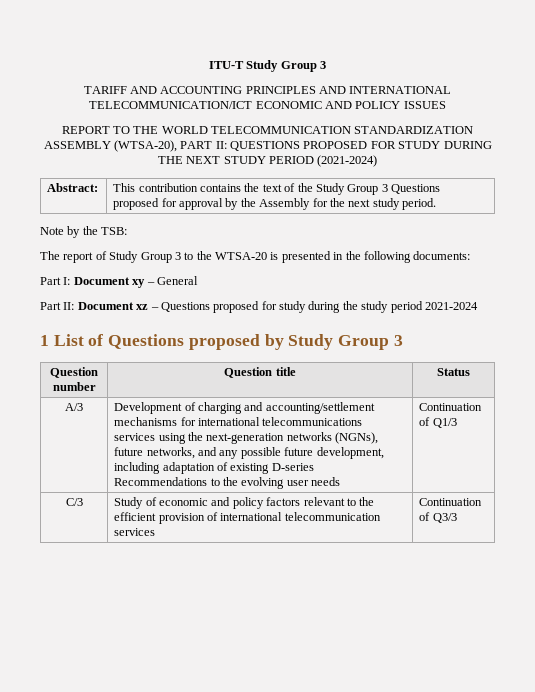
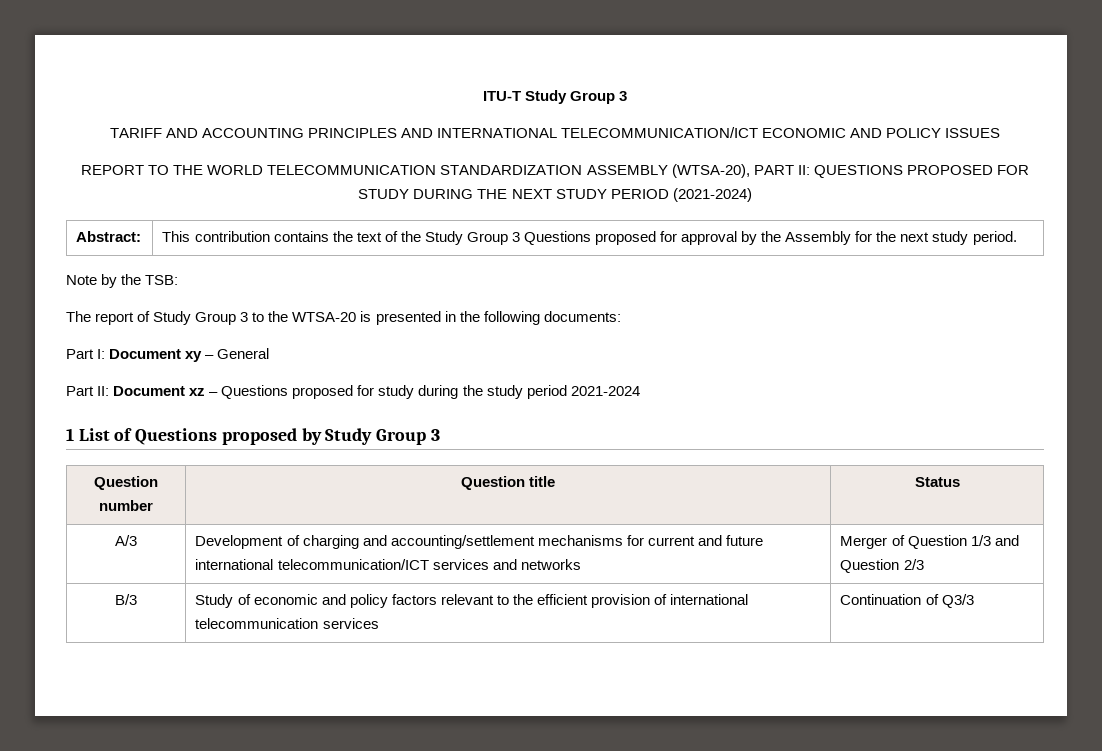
- A/3 | Development of charging and accounting/settlement mechanisms for international telecommunications services using the next-generation networks (NGNs), future networks, and any possible future development, including adaptation of existing D-series Recommendations to the evolving user needs | Continuation of Q1/3
- C/3 | Study of economic and policy factors relevant to the efficient provision of international telecommunication services | Continuation of Q3/3
+ A/3 | Development of charging and accounting/settlement mechanisms for current and future international telecommunication/ICT services and networks | Merger of Question 1/3 and Question 2/3
+ B/3 | Study of economic and policy factors relevant to the efficient provision of international telecommunication services | Continuation of Q3/3

